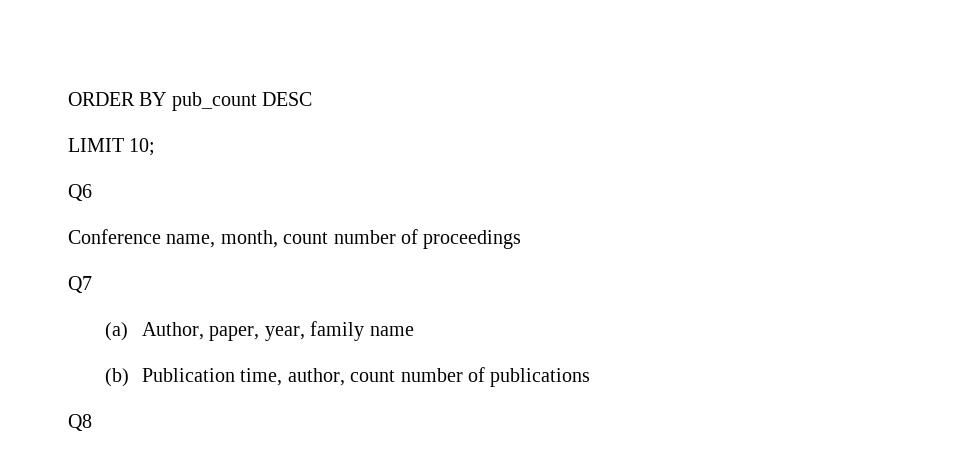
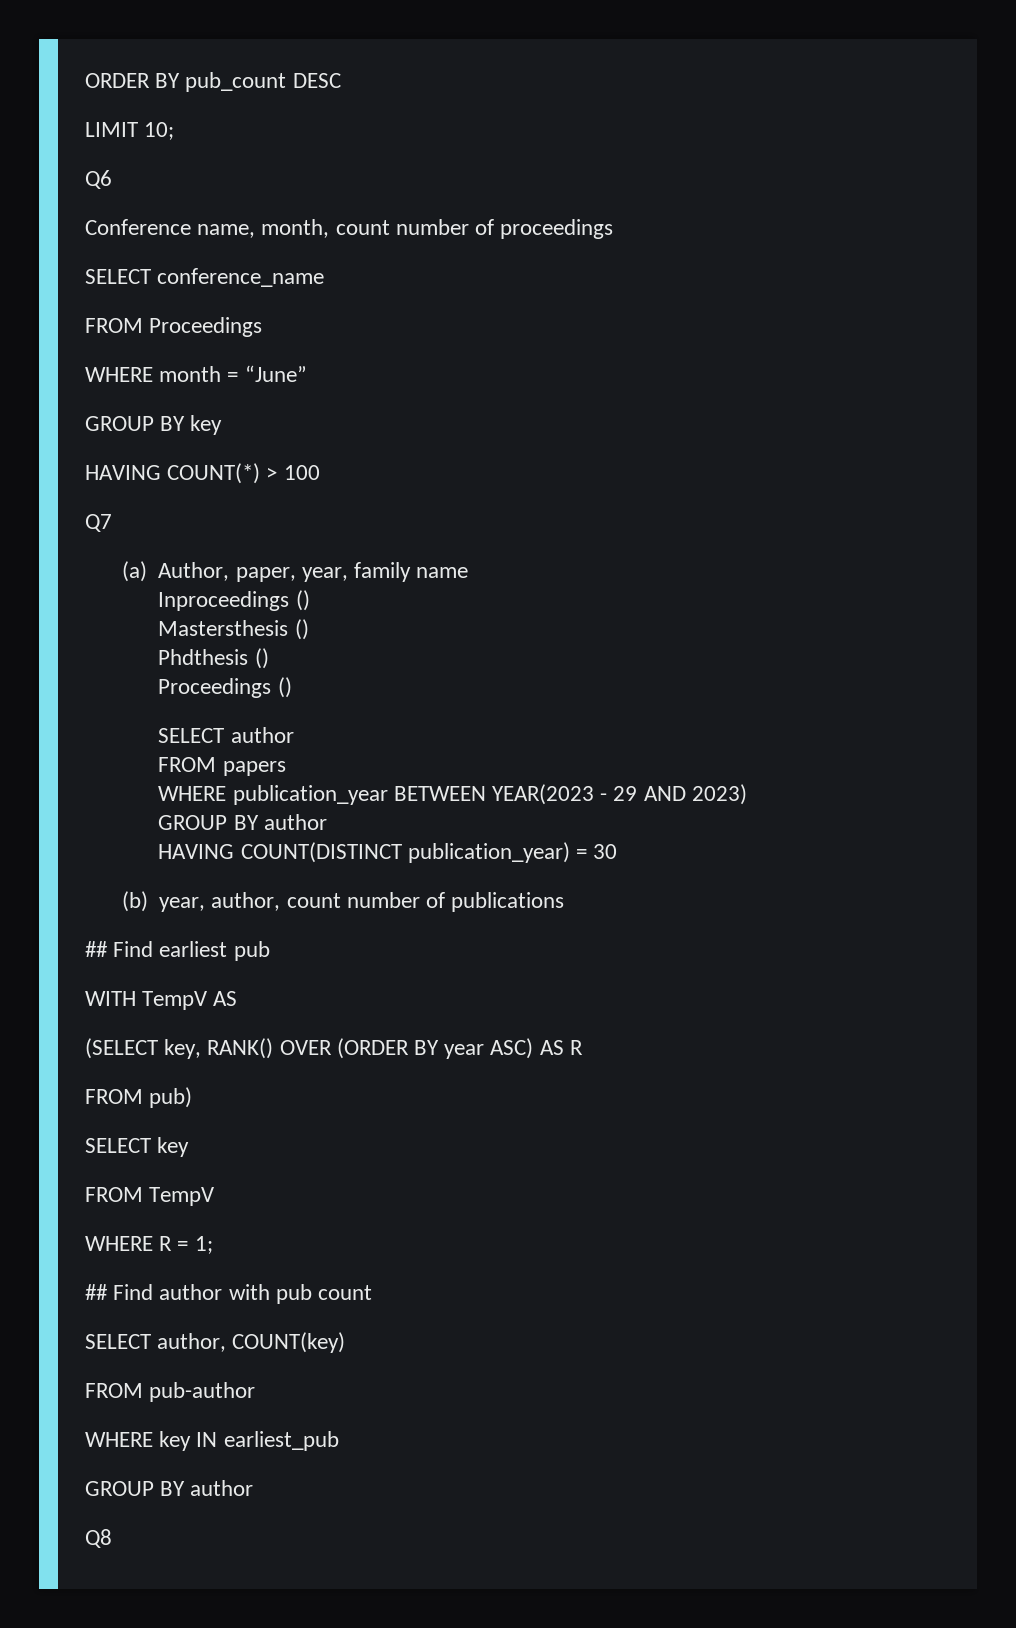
+ SELECT conference_name
+ FROM Proceedings
+ WHERE month = “June”
+ GROUP BY key
+ HAVING COUNT(*) > 100
+ Inproceedings ()
+ Mastersthesis ()
+ Phdthesis ()
+ Proceedings ()
+ SELECT author
+ FROM papers
+ WHERE publication_year BETWEEN YEAR(2023 - 29 AND 2023)
+ GROUP BY author
+ HAVING COUNT(DISTINCT publication_year) = 30
- (b) Publication time, author, count number of publications
+ (b) year, author, count number of publications
+ ## Find earliest pub
+ WITH TempV AS
+ (SELECT key, RANK() OVER (ORDER BY year ASC) AS R
+ FROM pub)
+ SELECT key
+ FROM TempV
+ WHERE R = 1;
+ ## Find author with pub count
+ SELECT author, COUNT(key)
+ FROM pub-author
+ WHERE key IN earliest_pub
+ GROUP BY author

